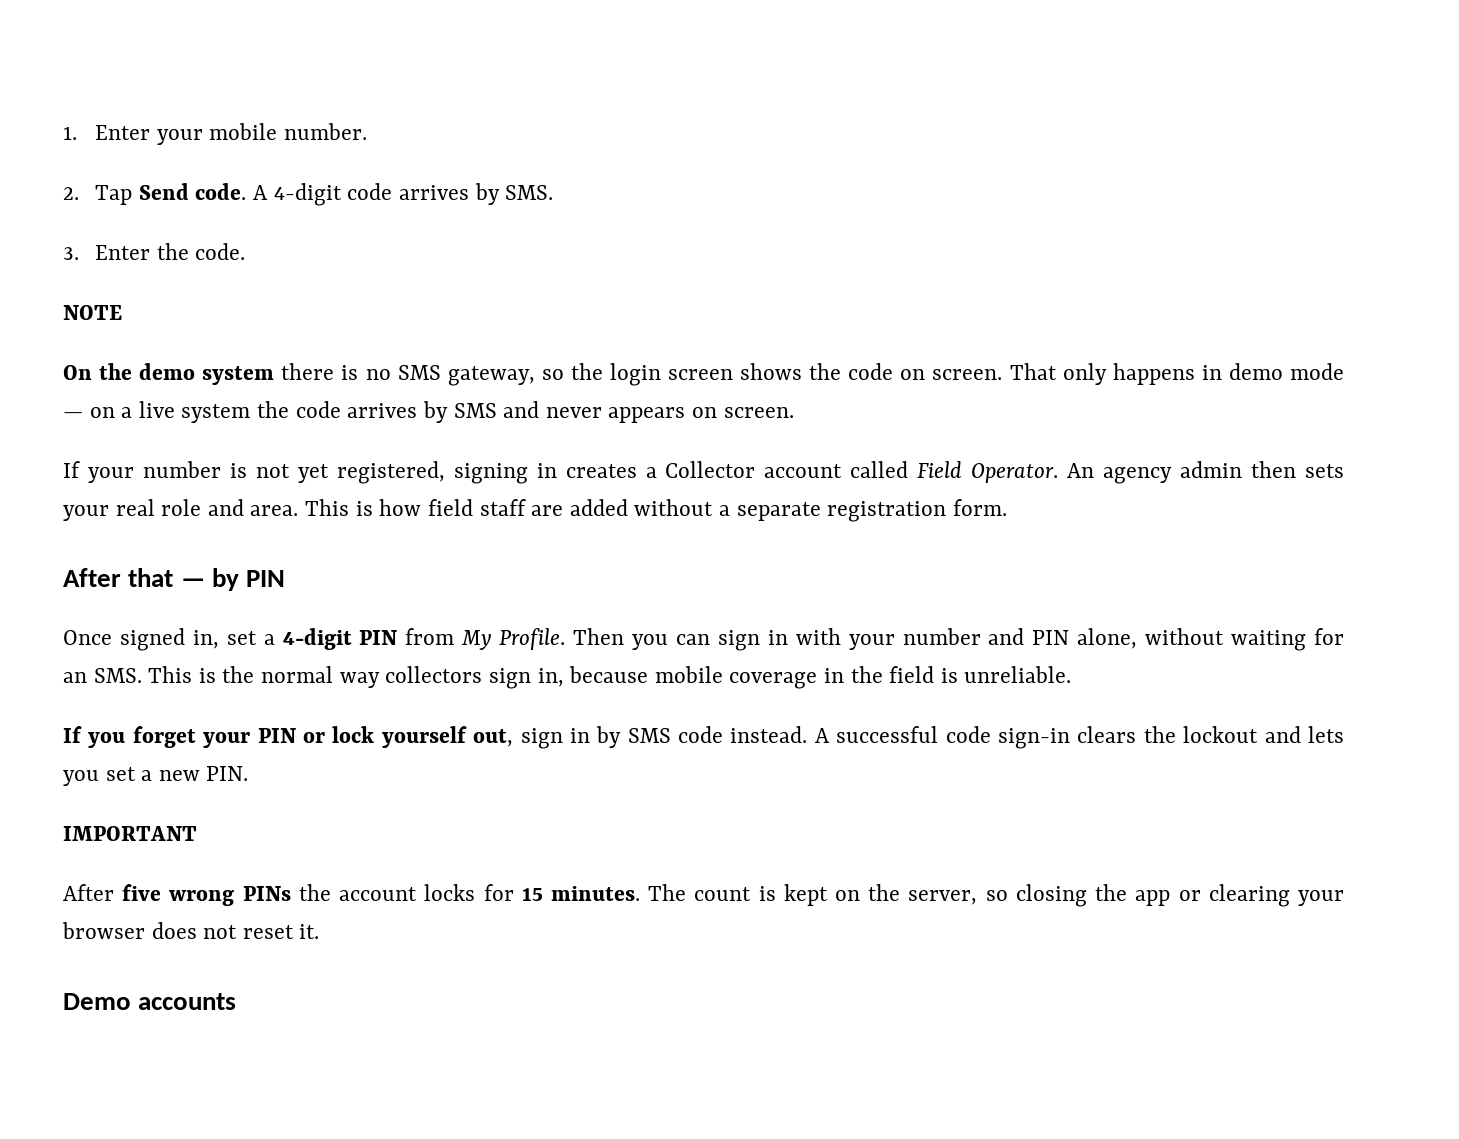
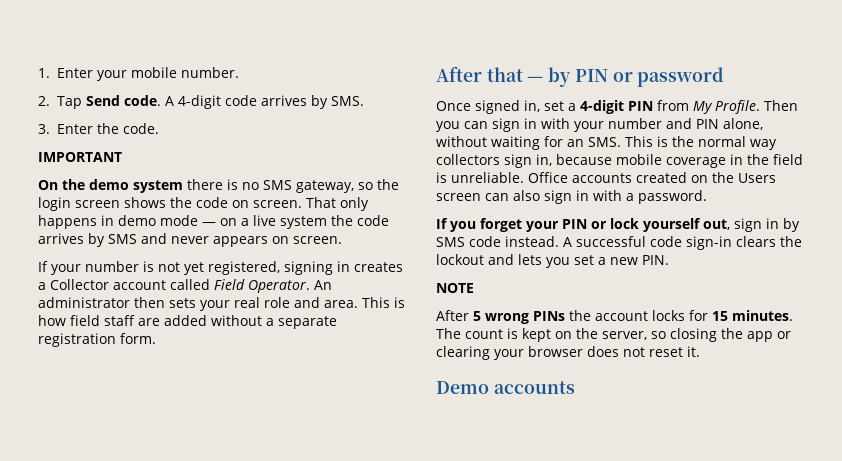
- NOTE
+ IMPORTANT
- An agency admin then sets your real role and area.
+ An administrator then sets your real role and area.
- After that — by PIN
+ After that — by PIN or password
+ Office accounts created on the Users screen can also sign in with a password.
- IMPORTANT
- After five wrong PINs the account locks for 15 minutes.
+ NOTE
+ After 5 wrong PINs the account locks for 15 minutes.

